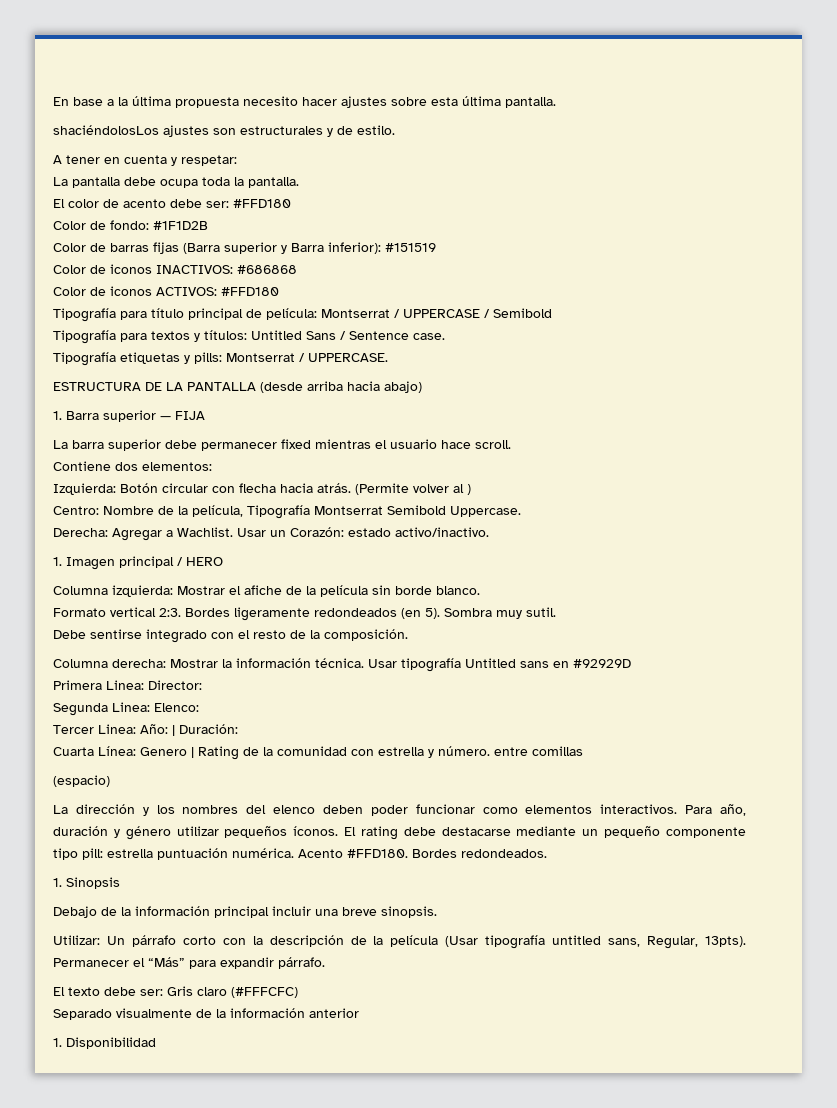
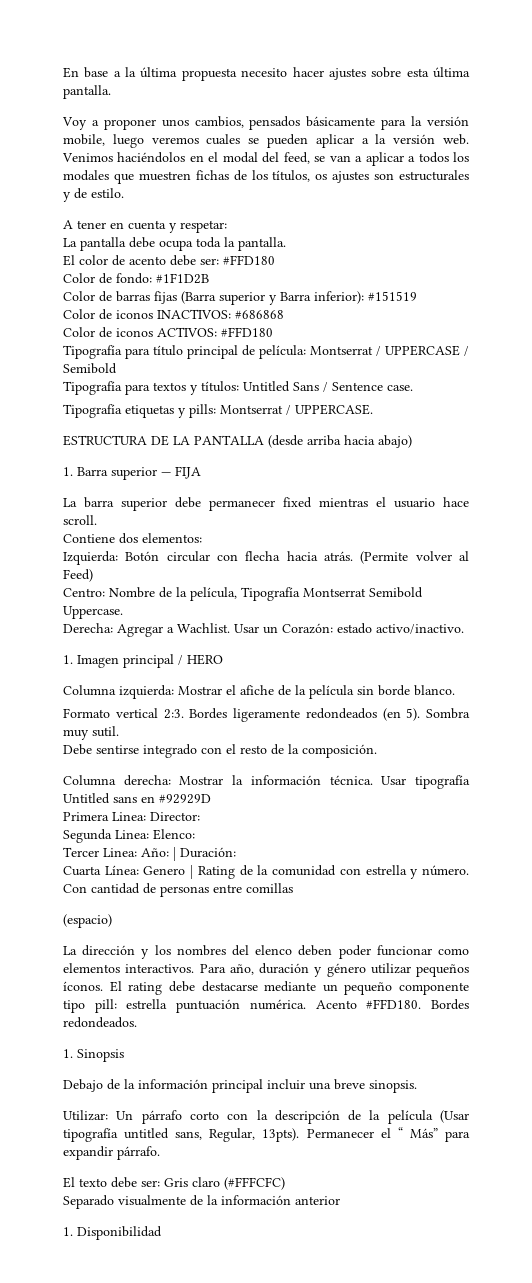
- shaciéndolosLos ajustes son estructurales y de estilo.
+ Voy a proponer unos cambios, pensados básicamente para la versión mobile, luego veremos cuales se pueden aplicar a la versión web. Venimos haciéndolos en el modal del feed, se van a aplicar a todos los modales que muestren fichas de los títulos, os ajustes son estructurales y de estilo.
- (Permite volver al )
+ (Permite volver al Feed)
- Cuarta Línea: Genero | Rating de la comunidad con estrella y número. entre comillas
+ Cuarta Línea: Genero | Rating de la comunidad con estrella y número. Con cantidad de personas entre comillas
- Permanecer el “Más” para expandir párrafo.
+ Permanecer el “ Más” para expandir párrafo.

